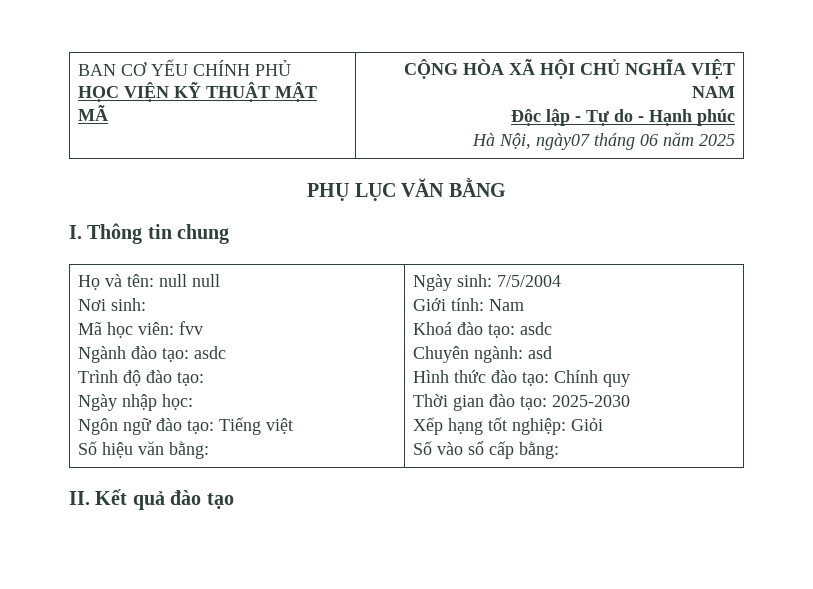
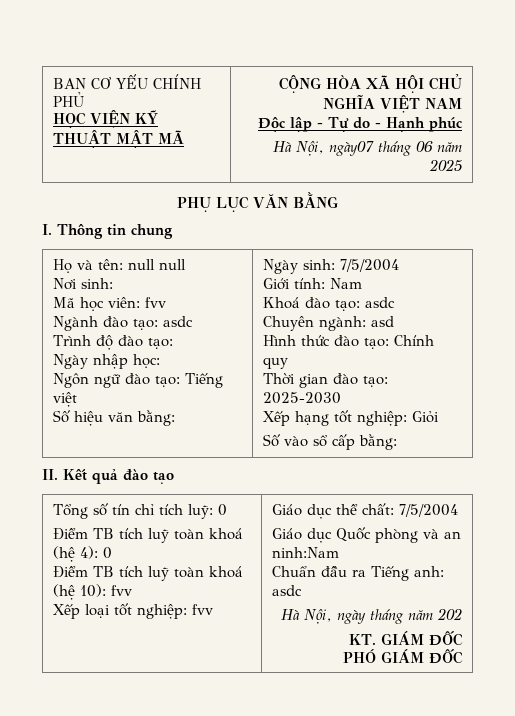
+ Tổng số tín chỉ tích luỹ: 0
+ Điểm TB tích luỹ toàn khoá (hệ 4): 0
+ Điểm TB tích luỹ toàn khoá (hệ 10): fvv
+ Xếp loại tốt nghiệp: fvv | Giáo dục thể chất: 7/5/2004
+ Giáo dục Quốc phòng và an ninh:Nam
+ Chuẩn đầu ra Tiếng anh: asdc
+ Hà Nội, ngày tháng năm 202
+ KT. GIÁM ĐỐC
+ PHÓ GIÁM ĐỐC

